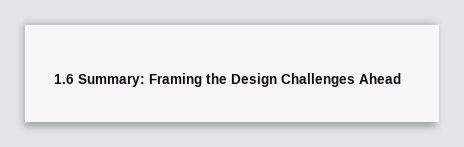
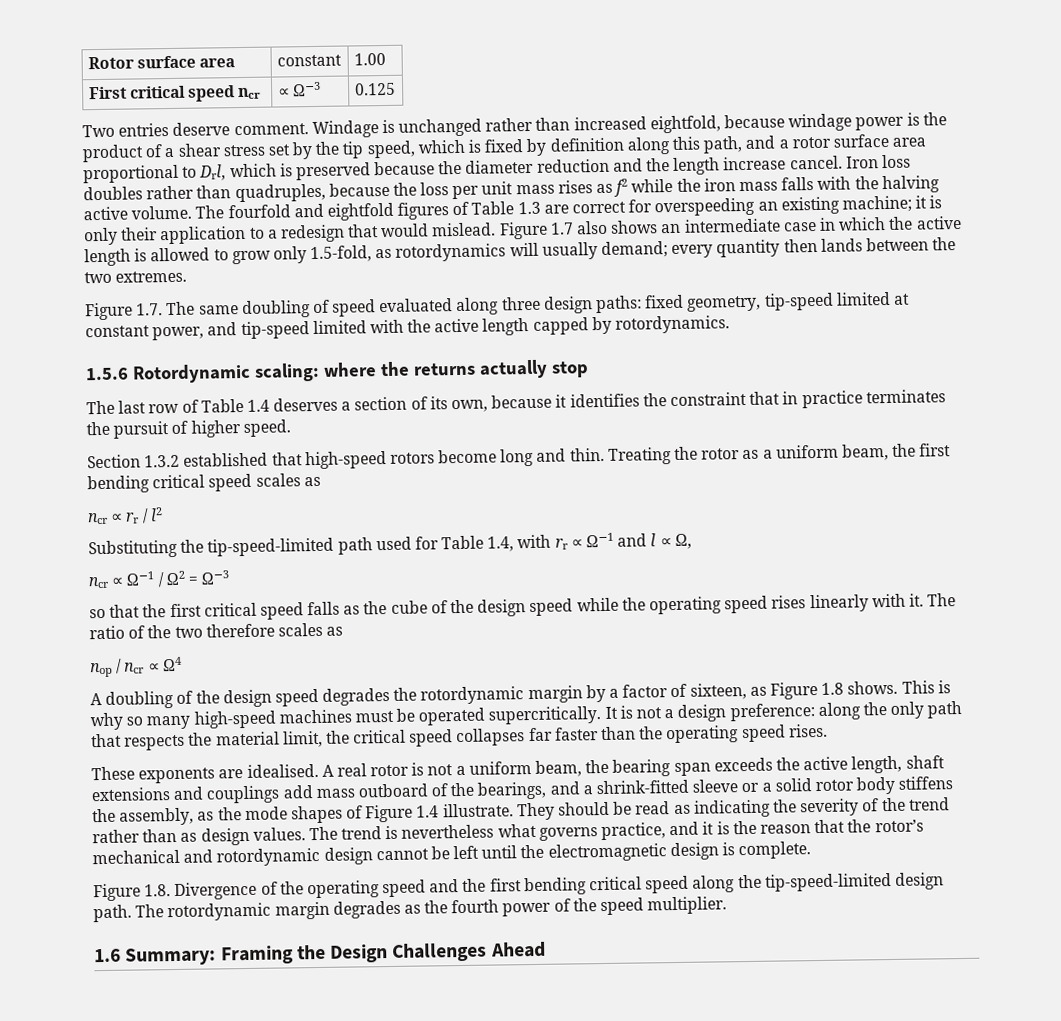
+ Rotor surface area | constant | 1.00
+ First critical speed ncr | ∝ Ω−3 | 0.125
+ Two entries deserve comment. Windage is unchanged rather than increased eightfold, because windage power is the product of a shear stress set by the tip speed, which is fixed by definition along this path, and a rotor surface area proportional to Drl, which is preserved because the diameter reduction and the length increase cancel. Iron loss doubles rather than quadruples, because the loss per unit mass rises as f2 while the iron mass falls with the halving active volume. The fourfold and eightfold figures of Table 1.3 are correct for overspeeding an existing machine; it is only their application to a redesign that would mislead. Figure 1.7 also shows an intermediate case in which the active length is allowed to grow only 1.5-fold, as rotordynamics will usually demand; every quantity then lands between the two extremes.
+ Figure 1.7. The same doubling of speed evaluated along three design paths: fixed geometry, tip-speed limited at constant power, and tip-speed limited with the active length capped by rotordynamics.
+ 1.5.6 Rotordynamic scaling: where the returns actually stop
+ The last row of Table 1.4 deserves a section of its own, because it identifies the constraint that in practice terminates the pursuit of higher speed.
+ Section 1.3.2 established that high-speed rotors become long and thin. Treating the rotor as a uniform beam, the first bending critical speed scales as
+ ncr ∝ rr / l2
+ Substituting the tip-speed-limited path used for Table 1.4, with rr ∝ Ω−1 and l ∝ Ω,
+ ncr ∝ Ω−1 / Ω2 = Ω−3
+ so that the first critical speed falls as the cube of the design speed while the operating speed rises linearly with it. The ratio of the two therefore scales as
+ nop / ncr ∝ Ω4
+ A doubling of the design speed degrades the rotordynamic margin by a factor of sixteen, as Figure 1.8 shows. This is why so many high-speed machines must be operated supercritically. It is not a design preference: along the only path that respects the material limit, the critical speed collapses far faster than the operating speed rises.
+ These exponents are idealised. A real rotor is not a uniform beam, the bearing span exceeds the active length, shaft extensions and couplings add mass outboard of the bearings, and a shrink-fitted sleeve or a solid rotor body stiffens the assembly, as the mode shapes of Figure 1.4 illustrate. They should be read as indicating the severity of the trend rather than as design values. The trend is nevertheless what governs practice, and it is the reason that the rotor’s mechanical and rotordynamic design cannot be left until the electromagnetic design is complete.
+ Figure 1.8. Divergence of the operating speed and the first bending critical speed along the tip-speed-limited design path. The rotordynamic margin degrades as the fourth power of the speed multiplier.

